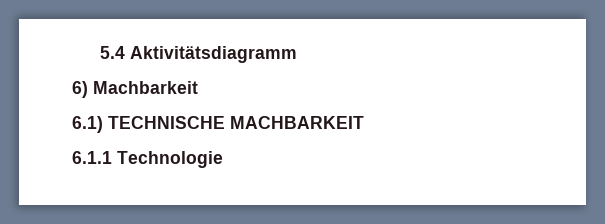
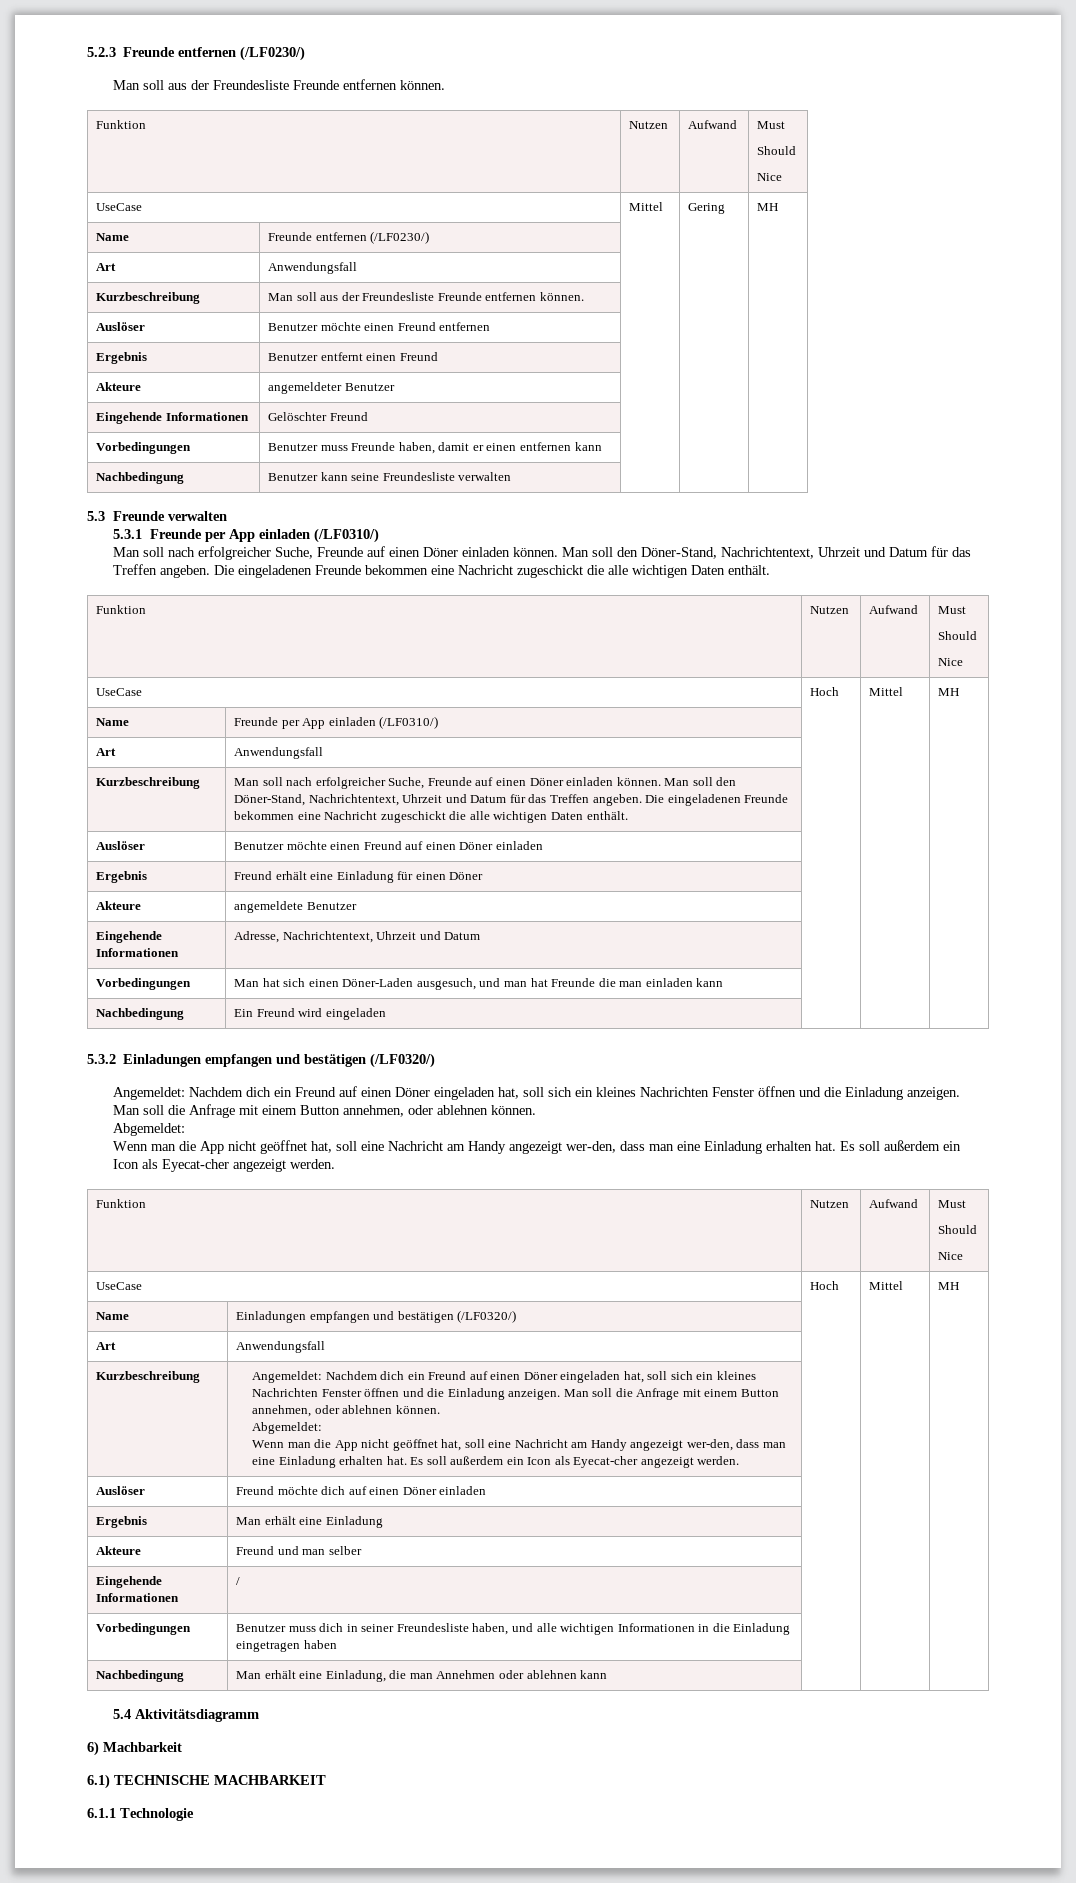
+ 5.2.3 Freunde entfernen (/LF0230/)
+ Man soll aus der Freundesliste Freunde entfernen können.
+ Funktion | Nutzen | Aufwand | Must
+ Should
+ Nice
+ UseCase | Mittel | Gering | MH
+ Name | Freunde entfernen (/LF0230/) | | |
+ Art | Anwendungsfall | | |
+ Kurzbeschreibung | Man soll aus der Freundesliste Freunde entfernen können. | | |
+ Auslöser | Benutzer möchte einen Freund entfernen | | |
+ Ergebnis | Benutzer entfernt einen Freund | | |
+ Akteure | angemeldeter Benutzer | | |
+ Eingehende Informationen | Gelöschter Freund | | |
+ Vorbedingungen | Benutzer muss Freunde haben, damit er einen entfernen kann | | |
+ Nachbedingung | Benutzer kann seine Freundesliste verwalten | | |
+ 5.3 Freunde verwalten
+ 5.3.1 Freunde per App einladen (/LF0310/)
+ Man soll nach erfolgreicher Suche, Freunde auf einen Döner einladen können. Man soll den Döner-Stand, Nachrichtentext, Uhrzeit und Datum für das Treffen angeben. Die eingeladenen Freunde bekommen eine Nachricht zugeschickt die alle wichtigen Daten enthält.
+ Funktion | Nutzen | Aufwand | Must
+ Should
+ Nice
+ UseCase | Hoch | Mittel | MH
+ Name | Freunde per App einladen (/LF0310/) | | |
+ Art | Anwendungsfall | | |
+ Kurzbeschreibung | Man soll nach erfolgreicher Suche, Freunde auf einen Döner einladen können. Man soll den Döner-Stand, Nachrichtentext, Uhrzeit und Datum für das Treffen angeben. Die eingeladenen Freunde bekommen eine Nachricht zugeschickt die alle wichtigen Daten enthält. | | |
+ Auslöser | Benutzer möchte einen Freund auf einen Döner einladen | | |
+ Ergebnis | Freund erhält eine Einladung für einen Döner | | |
+ Akteure | angemeldete Benutzer | | |
+ Eingehende Informationen | Adresse, Nachrichtentext, Uhrzeit und Datum | | |
+ Vorbedingungen | Man hat sich einen Döner-Laden ausgesuch, und man hat Freunde die man einladen kann | | |
+ Nachbedingung | Ein Freund wird eingeladen | | |
+ 5.3.2 Einladungen empfangen und bestätigen (/LF0320/)
+ Angemeldet: Nachdem dich ein Freund auf einen Döner eingeladen hat, soll sich ein kleines Nachrichten Fenster öffnen und die Einladung anzeigen. Man soll die Anfrage mit einem Button annehmen, oder ablehnen können.
+ Abgemeldet:
+ Wenn man die App nicht geöffnet hat, soll eine Nachricht am Handy angezeigt wer-den, dass man eine Einladung erhalten hat. Es soll außerdem ein Icon als Eyecat-cher angezeigt werden.
+ Funktion | Nutzen | Aufwand | Must
+ Should
+ Nice
+ UseCase | Hoch | Mittel | MH
+ Name | Einladungen empfangen und bestätigen (/LF0320/) | | |
+ Art | Anwendungsfall | | |
+ Kurzbeschreibung | Angemeldet: Nachdem dich ein Freund auf einen Döner eingeladen hat, soll sich ein kleines Nachrichten Fenster öffnen und die Einladung anzeigen. Man soll die Anfrage mit einem Button annehmen, oder ablehnen können.
+ Abgemeldet:
+ Wenn man die App nicht geöffnet hat, soll eine Nachricht am Handy angezeigt wer-den, dass man eine Einladung erhalten hat. Es soll außerdem ein Icon als Eyecat-cher angezeigt werden. | | |
+ Auslöser | Freund möchte dich auf einen Döner einladen | | |
+ Ergebnis | Man erhält eine Einladung | | |
+ Akteure | Freund und man selber | | |
+ Eingehende Informationen | / | | |
+ Vorbedingungen | Benutzer muss dich in seiner Freundesliste haben, und alle wichtigen Informationen in die Einladung eingetragen haben | | |
+ Nachbedingung | Man erhält eine Einladung, die man Annehmen oder ablehnen kann | | |

